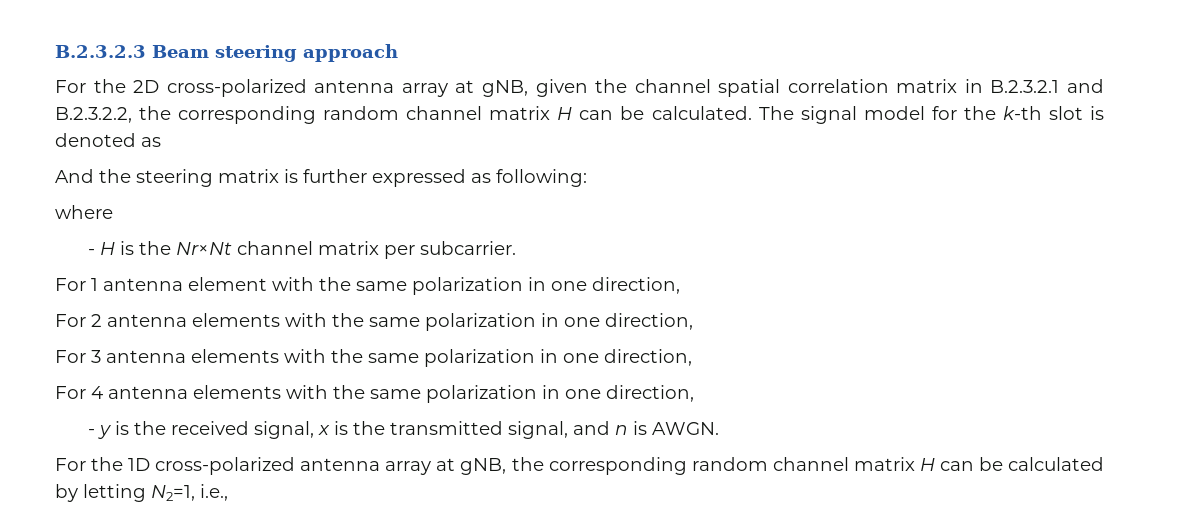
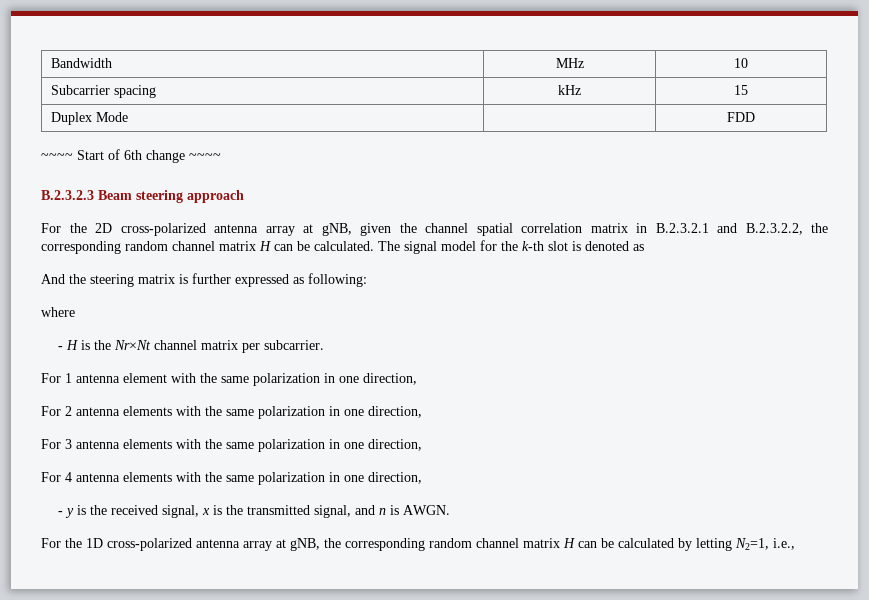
+ Bandwidth | MHz | 10
+ Subcarrier spacing | kHz | 15
+ Duplex Mode | | FDD
+ ~~~~ Start of 6th change ~~~~

